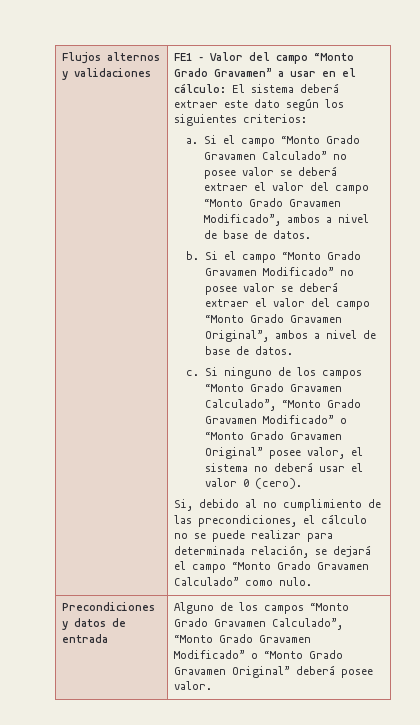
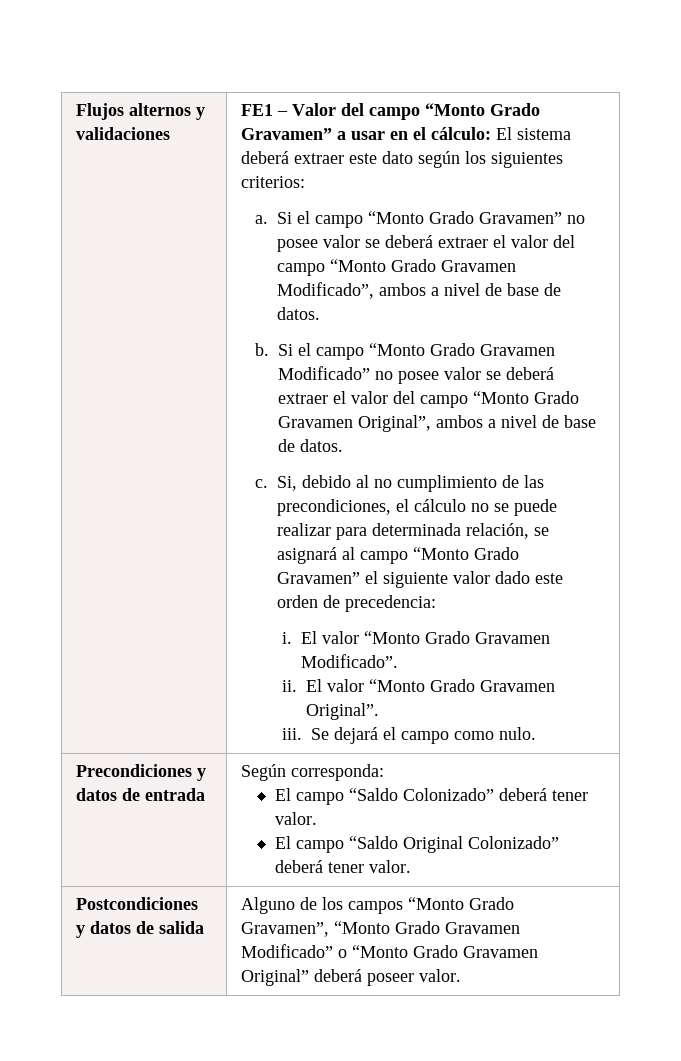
- Si el campo “Monto Grado Gravamen Calculado” no posee valor se deberá extraer el valor del campo “Monto Grado Gravamen Modificado”, ambos a nivel de base de datos.
+ Si el campo “Monto Grado Gravamen” no posee valor se deberá extraer el valor del campo “Monto Grado Gravamen Modificado”, ambos a nivel de base de datos.
- c. Si ninguno de los campos “Monto Grado Gravamen Calculado”, “Monto Grado Gravamen Modificado” o “Monto Grado Gravamen Original” posee valor, el sistema no deberá usar el valor 0 (cero).
- Si, debido al no cumplimiento de las precondiciones, el cálculo no se puede realizar para determinada relación, se dejará el campo “Monto Grado Gravamen Calculado” como nulo.
+ c. Si, debido al no cumplimiento de las precondiciones, el cálculo no se puede realizar para determinada relación, se asignará al campo “Monto Grado Gravamen” el siguiente valor dado este orden de precedencia:
+ i. El valor “Monto Grado Gravamen Modificado”.
+ ii. El valor “Monto Grado Gravamen Original”.
+ iii. Se dejará el campo como nulo.
- Precondiciones y datos de entrada | Alguno de los campos “Monto Grado Gravamen Calculado”, “Monto Grado Gravamen Modificado” o “Monto Grado Gravamen Original” deberá posee valor.
+ Precondiciones y datos de entrada | Según corresponda:
+ El campo “Saldo Colonizado” deberá tener valor.
+ El campo “Saldo Original Colonizado” deberá tener valor.
+ Postcondiciones y datos de salida | Alguno de los campos “Monto Grado Gravamen”, “Monto Grado Gravamen Modificado” o “Monto Grado Gravamen Original” deberá poseer valor.

